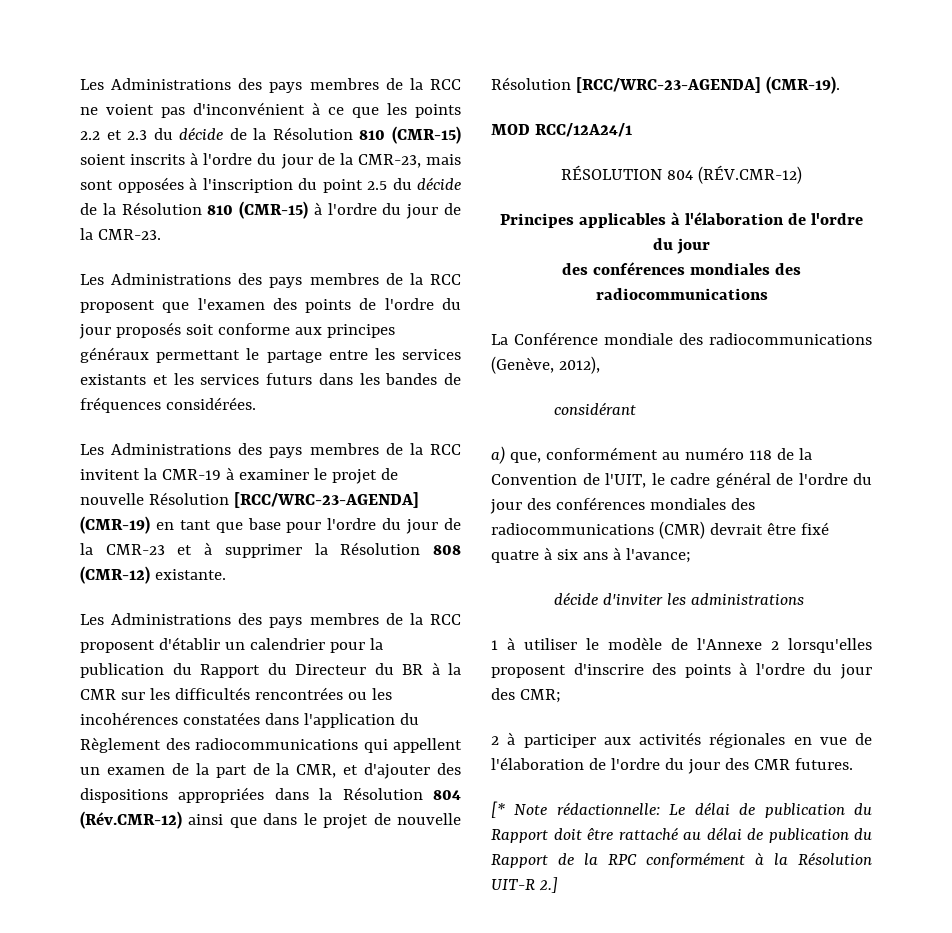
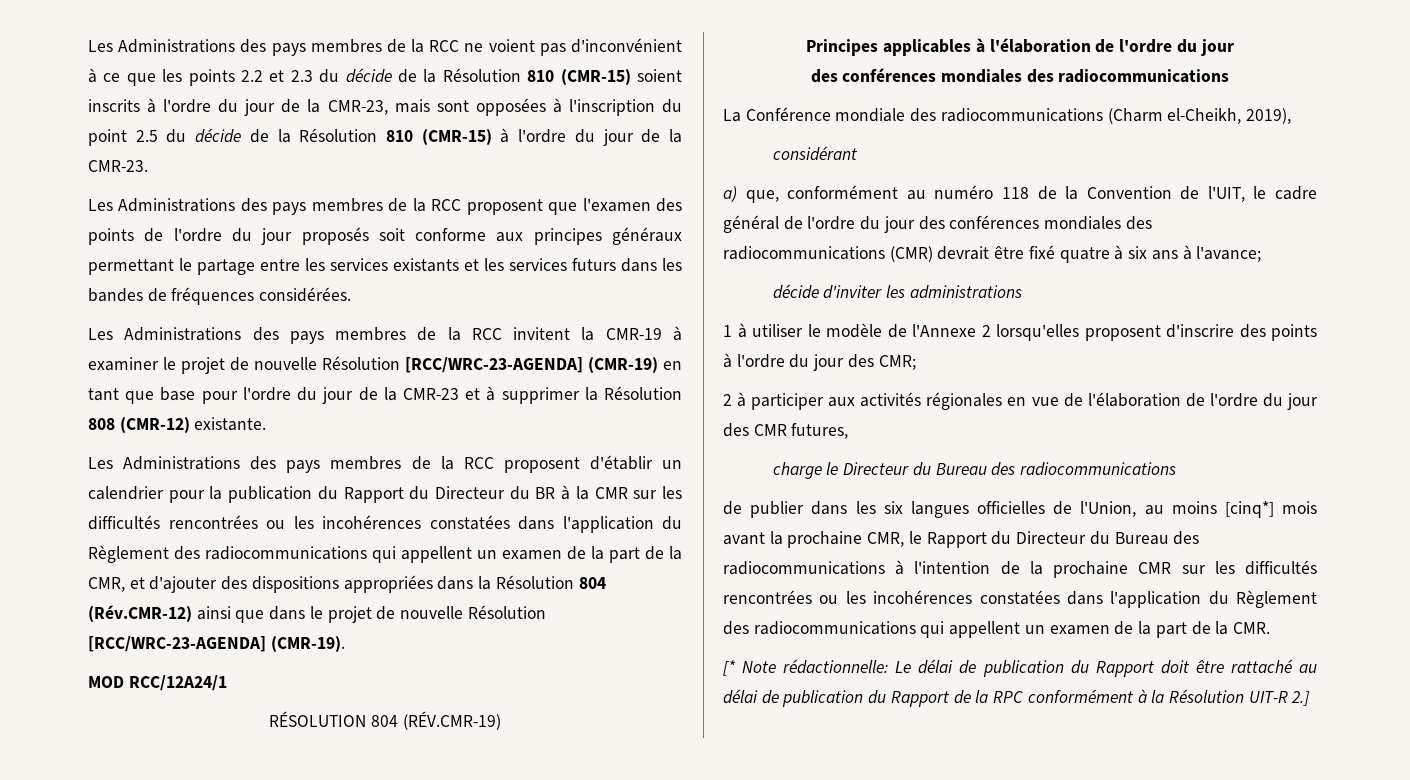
- RÉSOLUTION 804 (RÉV.CMR-12)
+ RÉSOLUTION 804 (RÉV.CMR-19)
- La Conférence mondiale des radiocommunications (Genève, 2012),
+ La Conférence mondiale des radiocommunications (Charm el-Cheikh, 2019),
- 2 à participer aux activités régionales en vue de l'élaboration de l'ordre du jour des CMR futures.
+ 2 à participer aux activités régionales en vue de l'élaboration de l'ordre du jour des CMR futures,
+ charge le Directeur du Bureau des radiocommunications
+ de publier dans les six langues officielles de l'Union, au moins [cinq*] mois avant la prochaine CMR, le Rapport du Directeur du Bureau des radiocommunications à l'intention de la prochaine CMR sur les difficultés rencontrées ou les incohérences constatées dans l'application du Règlement des radiocommunications qui appellent un examen de la part de la CMR.

